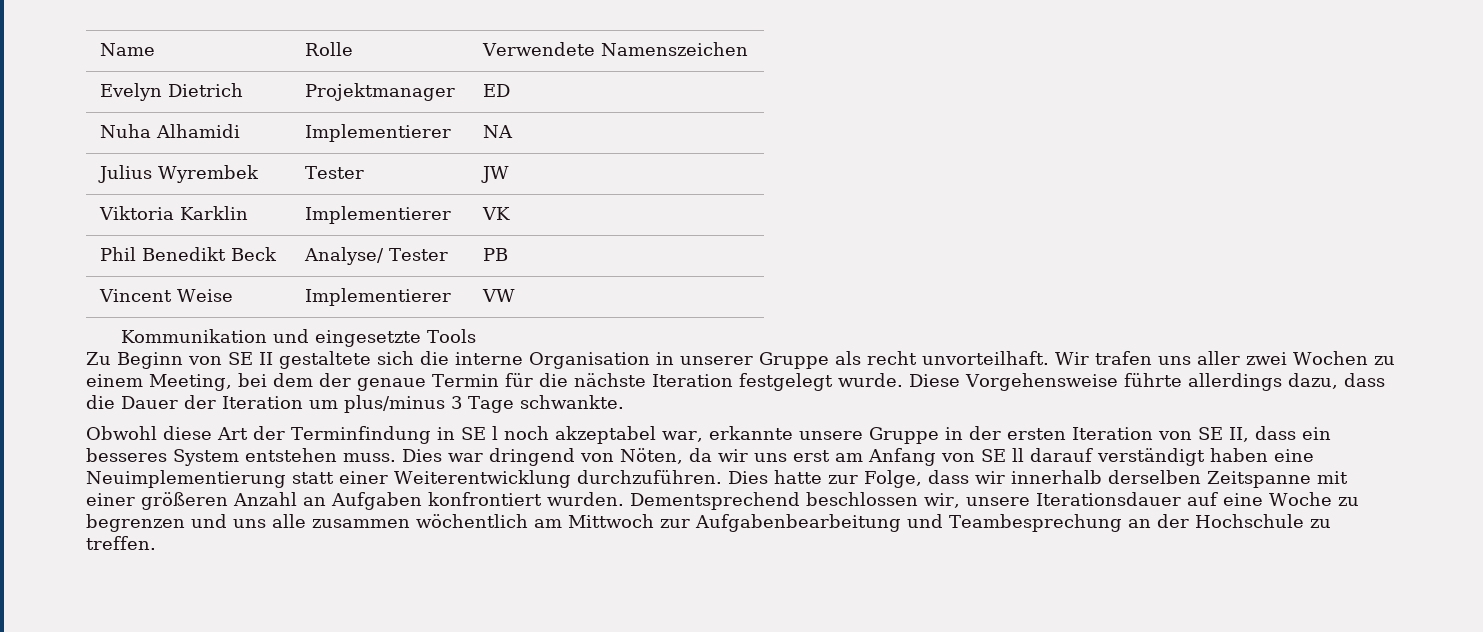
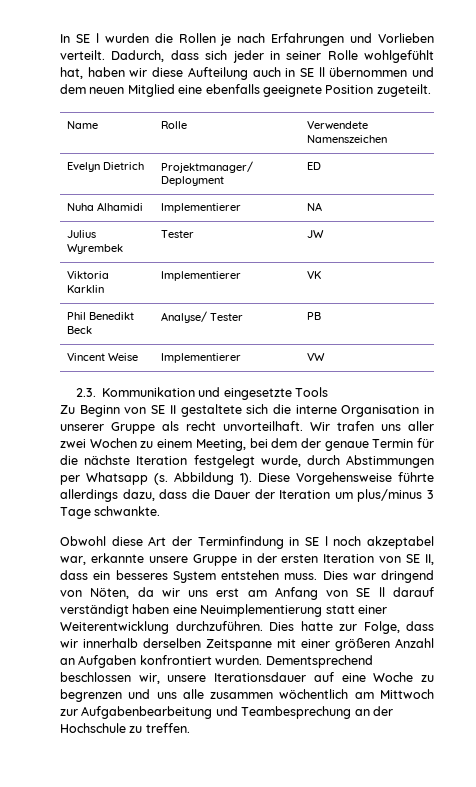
+ In SE l wurden die Rollen je nach Erfahrungen und Vorlieben verteilt. Dadurch, dass sich jeder in seiner Rolle wohlgefühlt hat, haben wir diese Aufteilung auch in SE ll übernommen und dem neuen Mitglied eine ebenfalls geeignete Position zugeteilt.
- Evelyn Dietrich | Projektmanager | ED
+ Evelyn Dietrich | Projektmanager/ Deployment | ED
- Kommunikation und eingesetzte Tools
+ 2.3. Kommunikation und eingesetzte Tools
- Wir trafen uns aller zwei Wochen zu einem Meeting, bei dem der genaue Termin für die nächste Iteration festgelegt wurde.
+ Wir trafen uns aller zwei Wochen zu einem Meeting, bei dem der genaue Termin für die nächste Iteration festgelegt wurde, durch Abstimmungen per Whatsapp (s. Abbildung 1).

